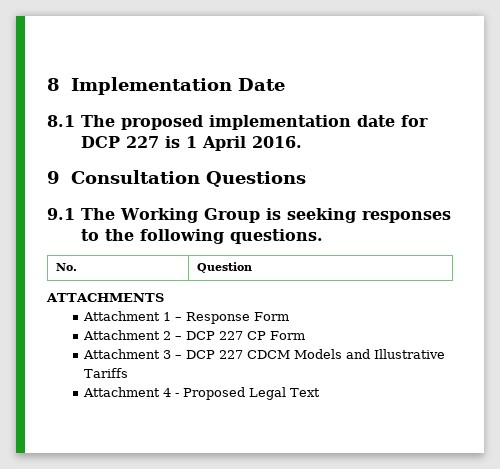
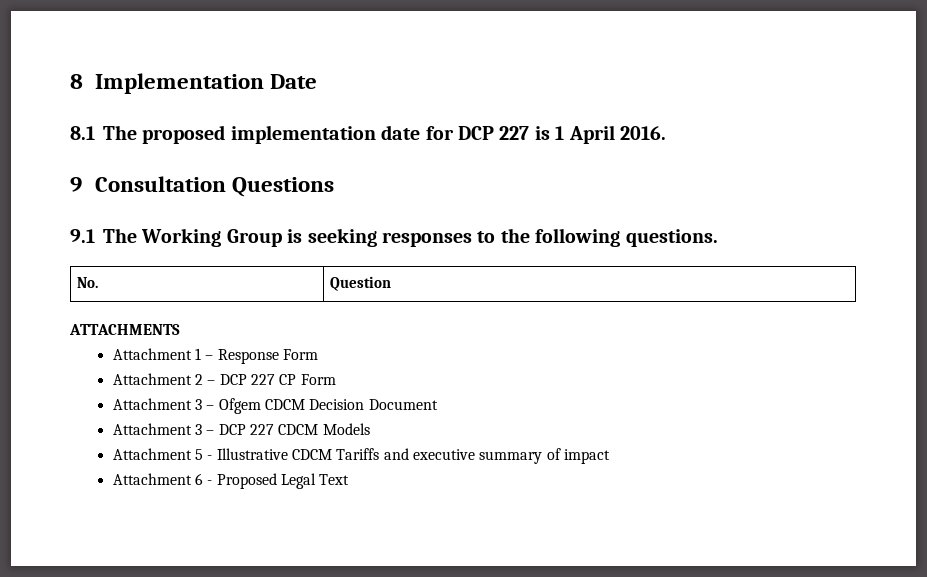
+ Attachment 3 – Ofgem CDCM Decision Document
- Attachment 3 – DCP 227 CDCM Models and Illustrative Tariffs
- Attachment 4 - Proposed Legal Text
+ Attachment 3 – DCP 227 CDCM Models
+ Attachment 5 - Illustrative CDCM Tariffs and executive summary of impact
+ Attachment 6 - Proposed Legal Text

